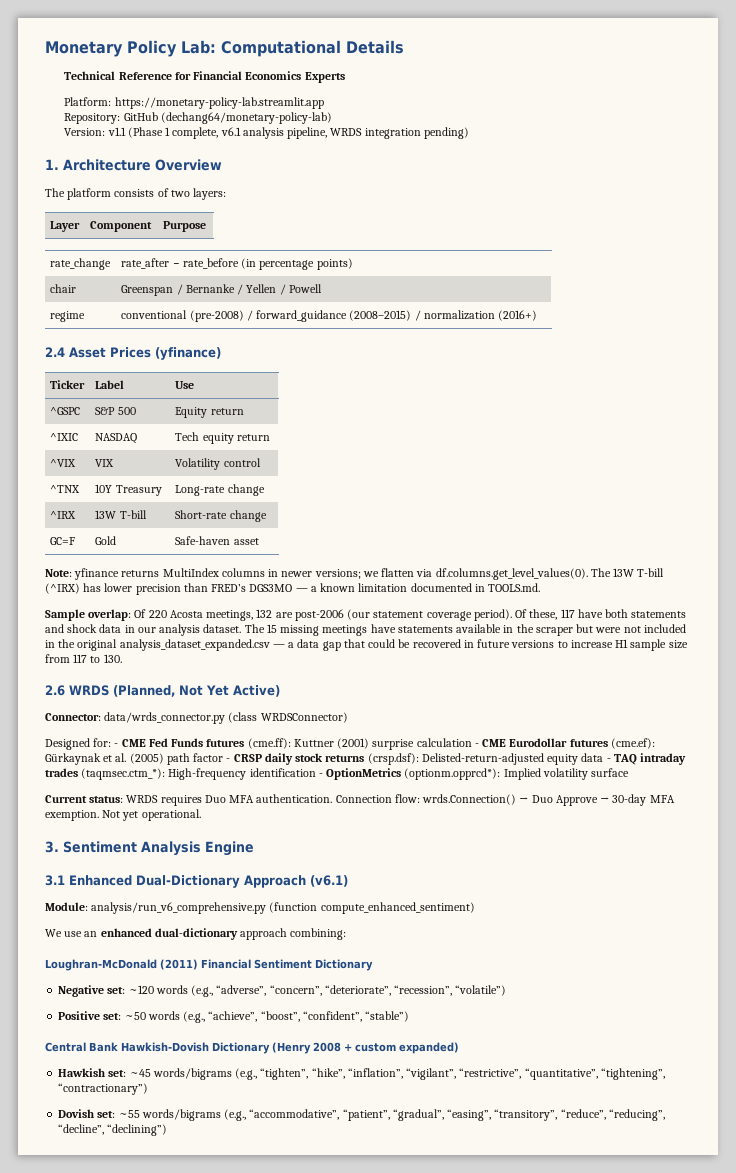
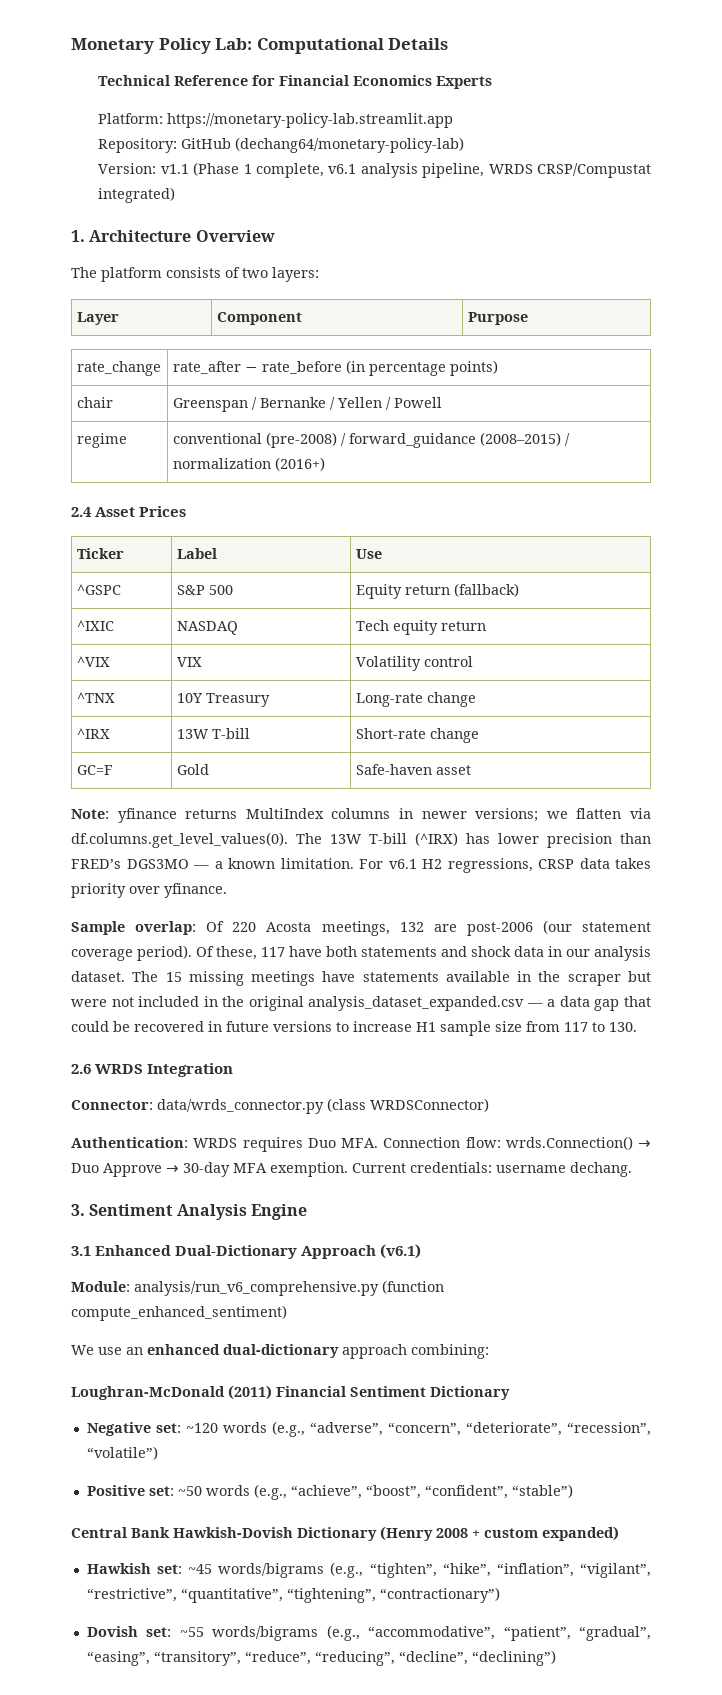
- Version: v1.1 (Phase 1 complete, v6.1 analysis pipeline, WRDS integration pending)
+ Version: v1.1 (Phase 1 complete, v6.1 analysis pipeline, WRDS CRSP/Compustat integrated)
- 2.4 Asset Prices (yfinance)
+ 2.4 Asset Prices
- ^GSPC | S&P 500 | Equity return
+ ^GSPC | S&P 500 | Equity return (fallback)
- Note: yfinance returns MultiIndex columns in newer versions; we flatten via df.columns.get_level_values(0). The 13W T-bill (^IRX) has lower precision than FRED’s DGS3MO — a known limitation documented in TOOLS.md.
+ Note: yfinance returns MultiIndex columns in newer versions; we flatten via df.columns.get_level_values(0). The 13W T-bill (^IRX) has lower precision than FRED’s DGS3MO — a known limitation. For v6.1 H2 regressions, CRSP data takes priority over yfinance.
- 2.6 WRDS (Planned, Not Yet Active)
+ 2.6 WRDS Integration
- Designed for: - CME Fed Funds futures (cme.ff): Kuttner (2001) surprise calculation - CME Eurodollar futures (cme.ef): Gürkaynak et al. (2005) path factor - CRSP daily stock returns (crsp.dsf): Delisted-return-adjusted equity data - TAQ intraday trades (taqmsec.ctm_*): High-frequency identification - OptionMetrics (optionm.opprcd*): Implied volatility surface
- Current status: WRDS requires Duo MFA authentication. Connection flow: wrds.Connection() → Duo Approve → 30-day MFA exemption.
+ Authentication: WRDS requires Duo MFA. Connection flow: wrds.Connection() → Duo Approve → 30-day MFA exemption.
- Not yet operational.
+ Current credentials: username dechang.

